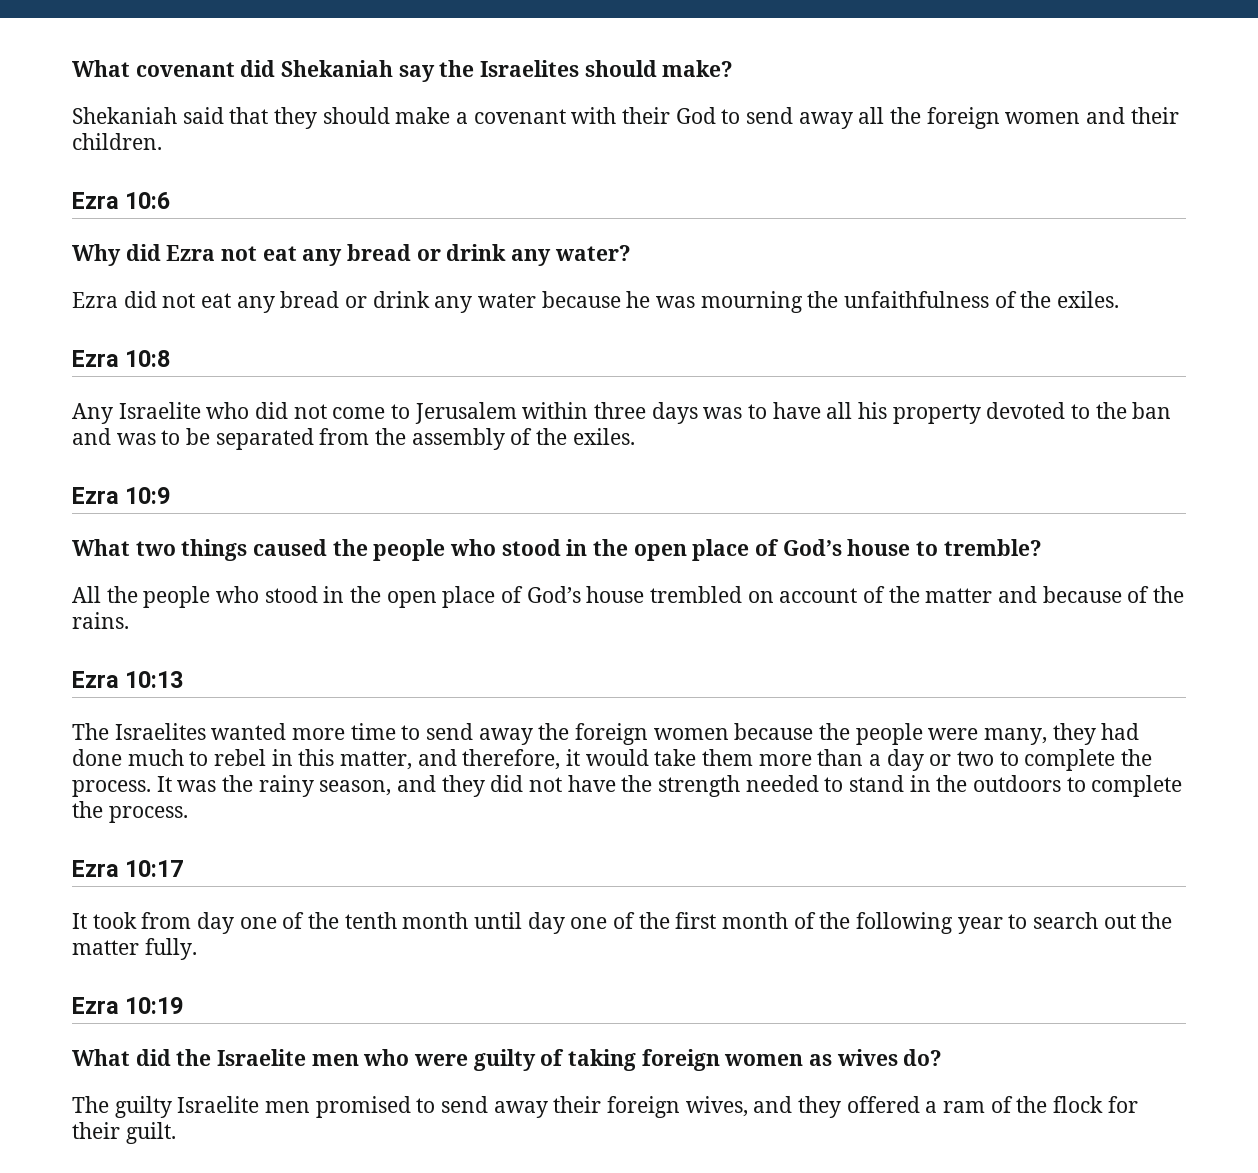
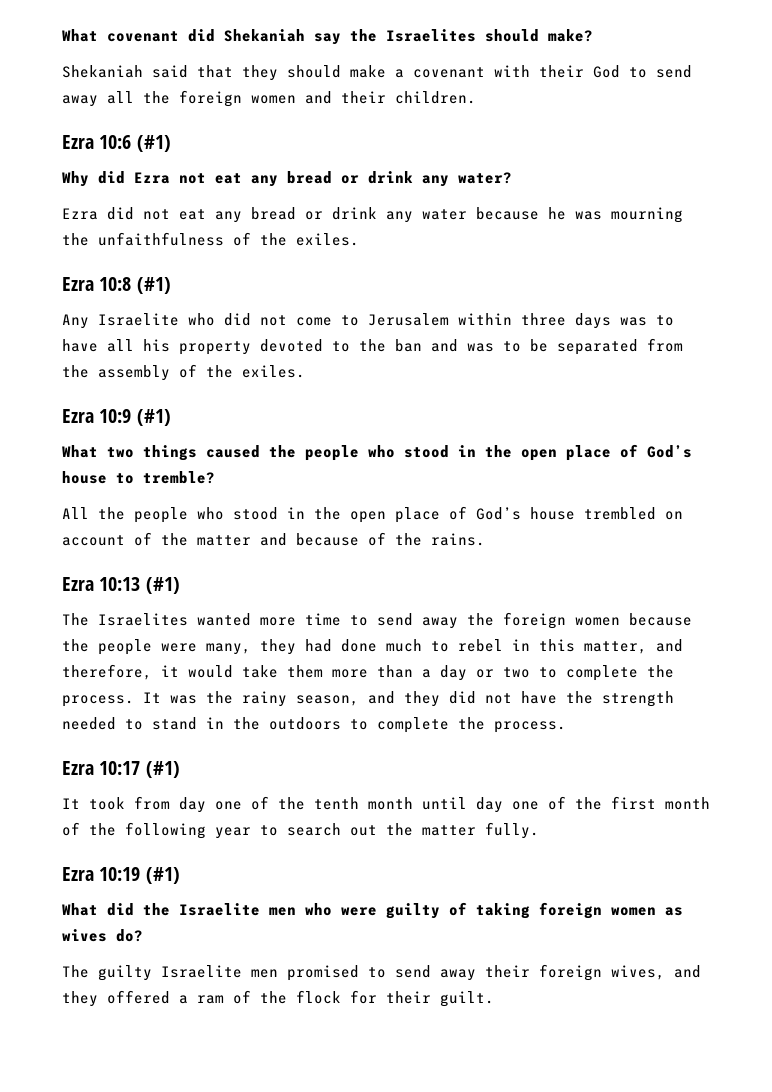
- Ezra 10:6
+ Ezra 10:6 (#1)
- Ezra 10:8
+ Ezra 10:8 (#1)
- Ezra 10:9
+ Ezra 10:9 (#1)
- Ezra 10:13
+ Ezra 10:13 (#1)
- Ezra 10:17
+ Ezra 10:17 (#1)
- Ezra 10:19
+ Ezra 10:19 (#1)

